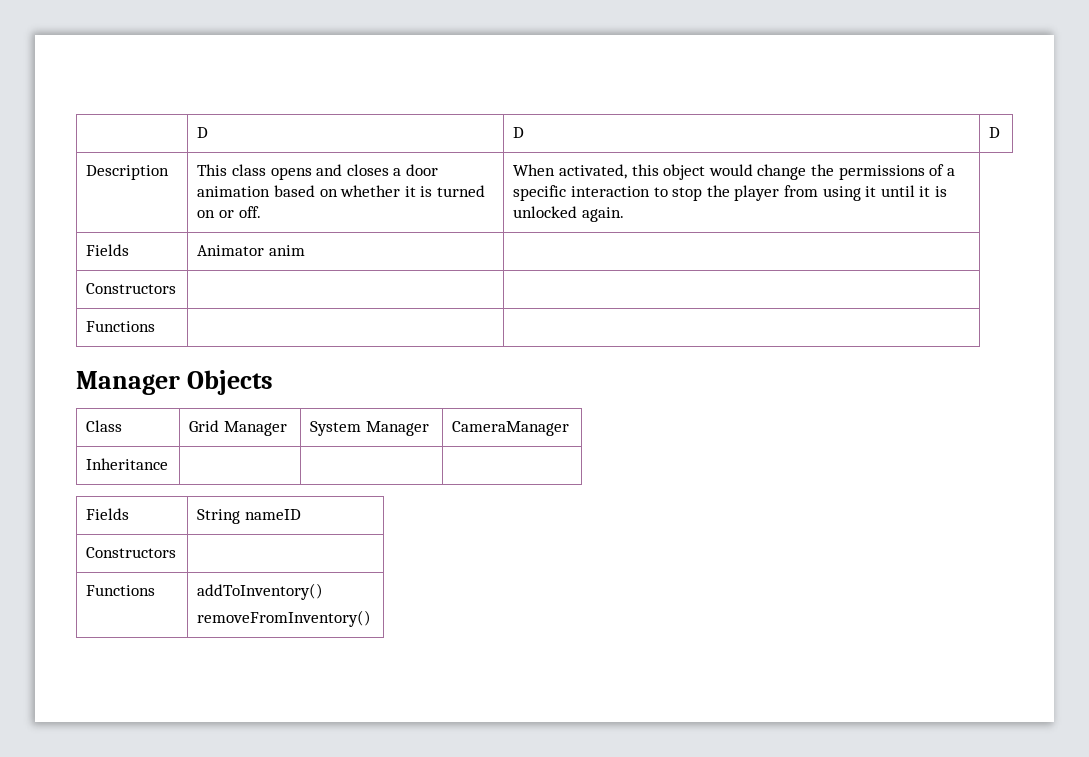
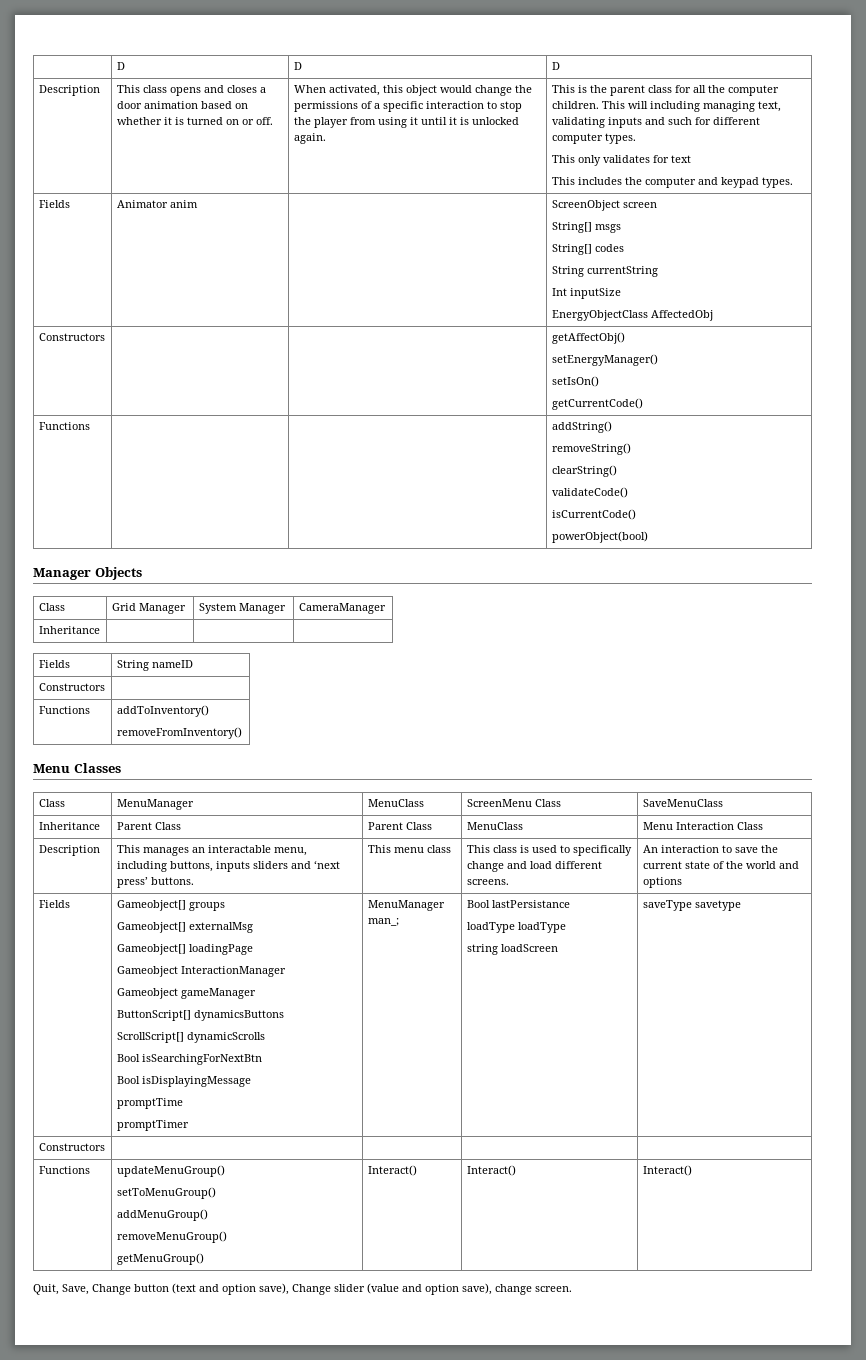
- Fields | Animator anim |
- Constructors | |
- Functions | |
+ This is the parent class for all the computer children. This will including managing text, validating inputs and such for different computer types.
+ This only validates for text
+ This includes the computer and keypad types.
+ Fields | Animator anim | | ScreenObject screen
+ String[] msgs
+ String[] codes
+ String currentString
+ Int inputSize
+ EnergyObjectClass AffectedObj
+ Constructors | | | getAffectObj()
+ setEnergyManager()
+ setIsOn()
+ getCurrentCode()
+ Functions | | | addString()
+ removeString()
+ clearString()
+ validateCode()
+ isCurrentCode()
+ powerObject(bool)
+ Menu Classes
+ Class | MenuManager | MenuClass | ScreenMenu Class | SaveMenuClass
+ Inheritance | Parent Class | Parent Class | MenuClass | Menu Interaction Class
+ Description | This manages an interactable menu, including buttons, inputs sliders and ‘next press’ buttons. | This menu class | This class is used to specifically change and load different screens. | An interaction to save the current state of the world and options
+ Fields | Gameobject[] groups
+ Gameobject[] externalMsg
+ Gameobject[] loadingPage
+ Gameobject InteractionManager
+ Gameobject gameManager
+ ButtonScript[] dynamicsButtons
+ ScrollScript[] dynamicScrolls
+ Bool isSearchingForNextBtn
+ Bool isDisplayingMessage
+ promptTime
+ promptTimer | MenuManager man_; | Bool lastPersistance
+ loadType loadType
+ string loadScreen | saveType savetype
+ Constructors | | | |
+ Functions | updateMenuGroup()
+ setToMenuGroup()
+ addMenuGroup()
+ removeMenuGroup()
+ getMenuGroup() | Interact() | Interact() | Interact()
+ Quit, Save, Change button (text and option save), Change slider (value and option save), change screen.

